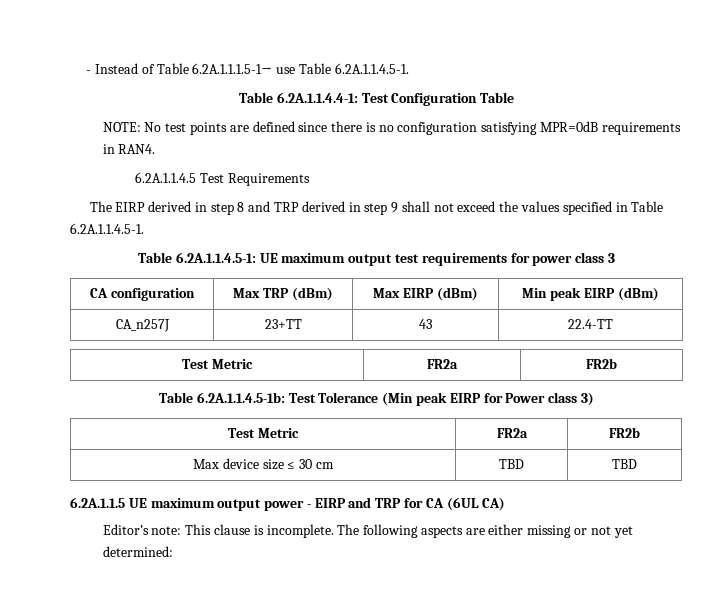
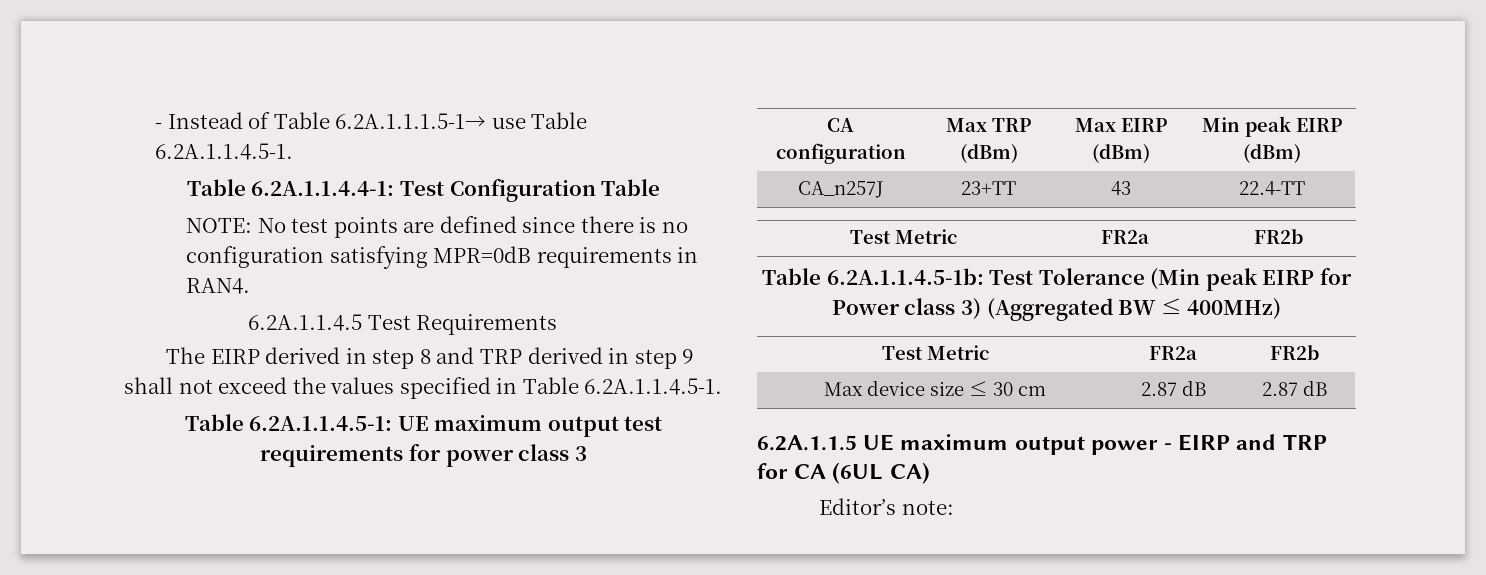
- Table 6.2A.1.1.4.5-1b: Test Tolerance (Min peak EIRP for Power class 3)
+ Table 6.2A.1.1.4.5-1b: Test Tolerance (Min peak EIRP for Power class 3) (Aggregated BW ≤ 400MHz)
- Max device size ≤ 30 cm | TBD | TBD
+ Max device size ≤ 30 cm | 2.87 dB | 2.87 dB
- Editor’s note: This clause is incomplete. The following aspects are either missing or not yet determined:
+ Editor’s note:

